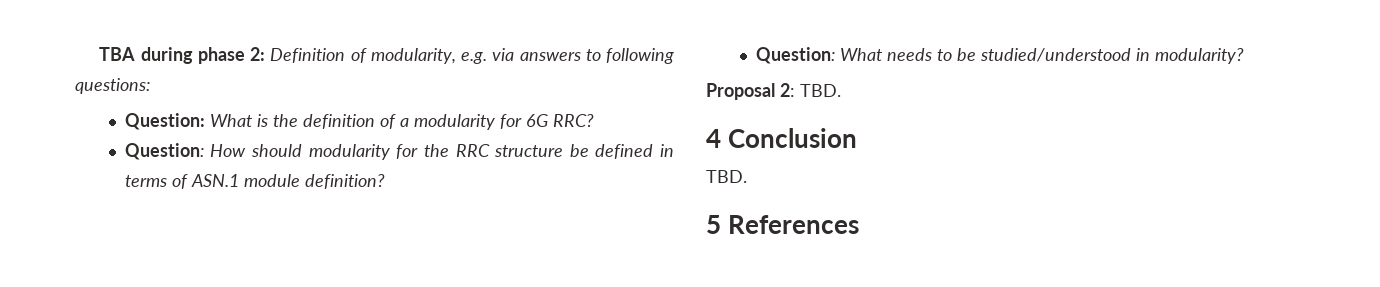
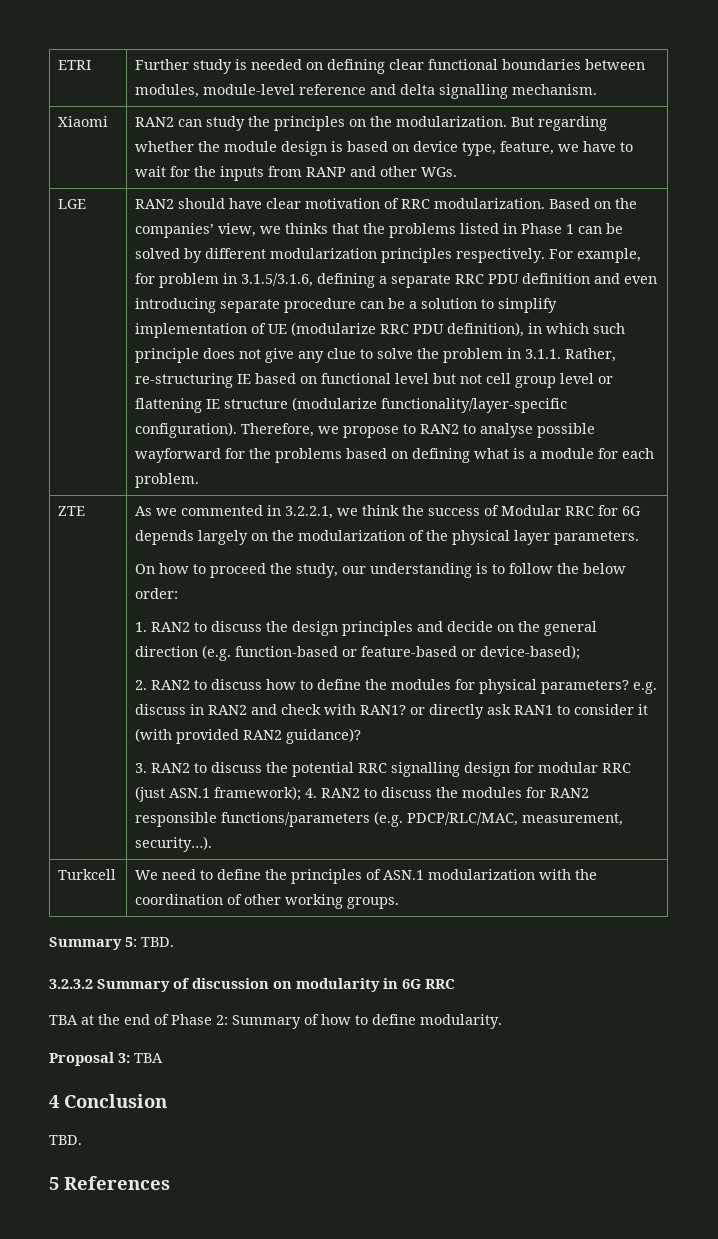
- TBA during phase 2: Definition of modularity, e.g. via answers to following questions:
- Question: What is the definition of a modularity for 6G RRC?
- Question: How should modularity for the RRC structure be defined in terms of ASN.1 module definition?
- Question: What needs to be studied/understood in modularity?
+ ETRI | Further study is needed on defining clear functional boundaries between modules, module-level reference and delta signalling mechanism.
+ Xiaomi | RAN2 can study the principles on the modularization. But regarding whether the module design is based on device type, feature, we have to wait for the inputs from RANP and other WGs.
+ LGE | RAN2 should have clear motivation of RRC modularization. Based on the companies’ view, we thinks that the problems listed in Phase 1 can be solved by different modularization principles respectively. For example, for problem in 3.1.5/3.1.6, defining a separate RRC PDU definition and even introducing separate procedure can be a solution to simplify implementation of UE (modularize RRC PDU definition), in which such principle does not give any clue to solve the problem in 3.1.1. Rather, re-structuring IE based on functional level but not cell group level or flattening IE structure (modularize functionality/layer-specific configuration). Therefore, we propose to RAN2 to analyse possible wayforward for the problems based on defining what is a module for each problem.
+ ZTE | As we commented in 3.2.2.1, we think the success of Modular RRC for 6G depends largely on the modularization of the physical layer parameters.
+ On how to proceed the study, our understanding is to follow the below order:
+ 1. RAN2 to discuss the design principles and decide on the general direction (e.g. function-based or feature-based or device-based);
+ 2. RAN2 to discuss how to define the modules for physical parameters? e.g. discuss in RAN2 and check with RAN1? or directly ask RAN1 to consider it (with provided RAN2 guidance)?
+ 3. RAN2 to discuss the potential RRC signalling design for modular RRC (just ASN.1 framework); 4. RAN2 to discuss the modules for RAN2 responsible functions/parameters (e.g. PDCP/RLC/MAC, measurement, security…).
+ Turkcell | We need to define the principles of ASN.1 modularization with the coordination of other working groups.
+ Summary 5: TBD.
+ 3.2.3.2 Summary of discussion on modularity in 6G RRC
+ TBA at the end of Phase 2: Summary of how to define modularity.
- Proposal 2: TBD.
+ Proposal 3: TBA

